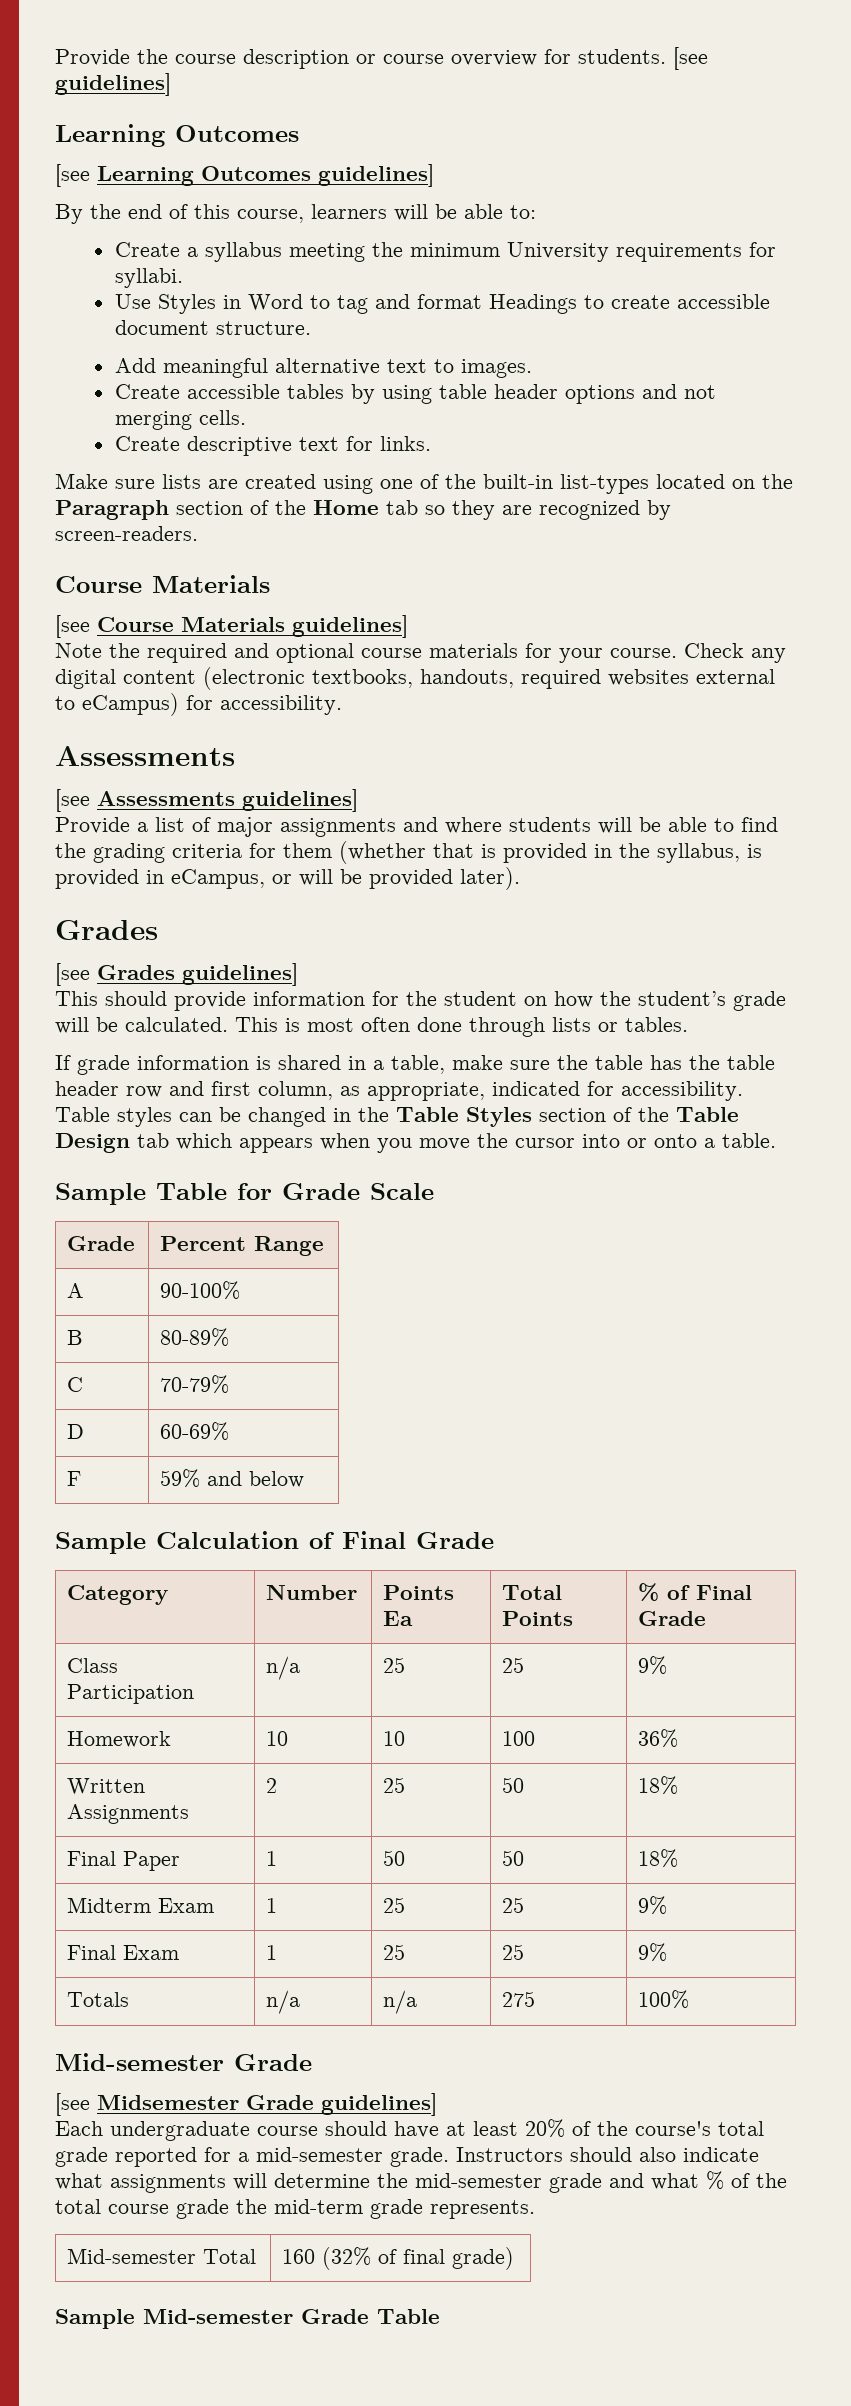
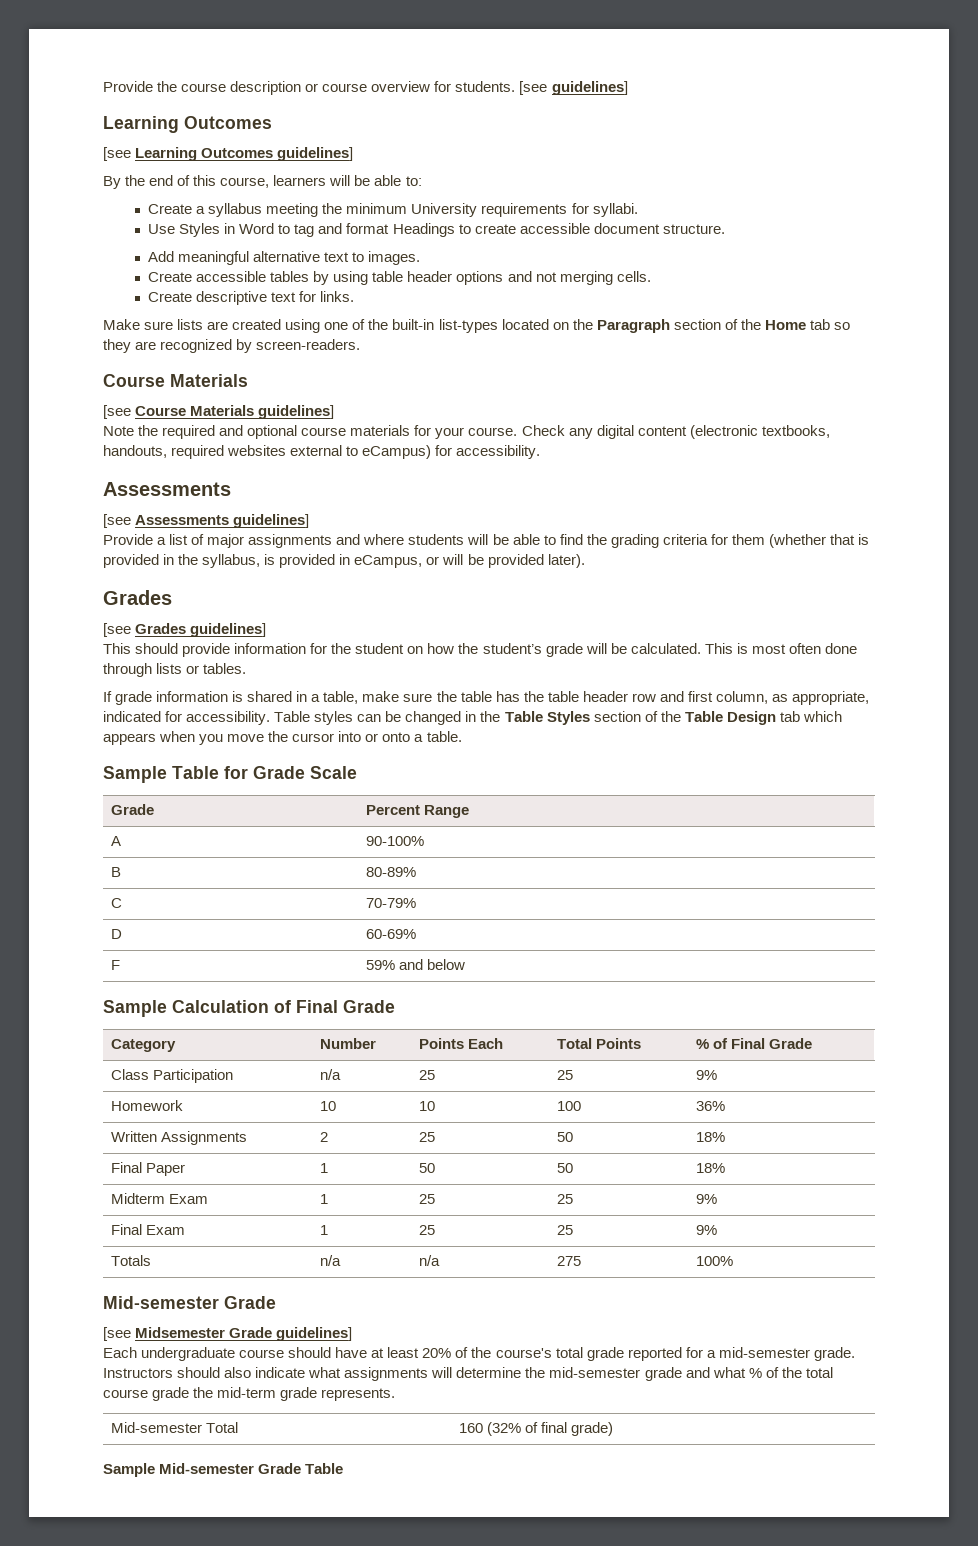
- Category | Number | Points Ea | Total Points | % of Final Grade
+ Category | Number | Points Each | Total Points | % of Final Grade

